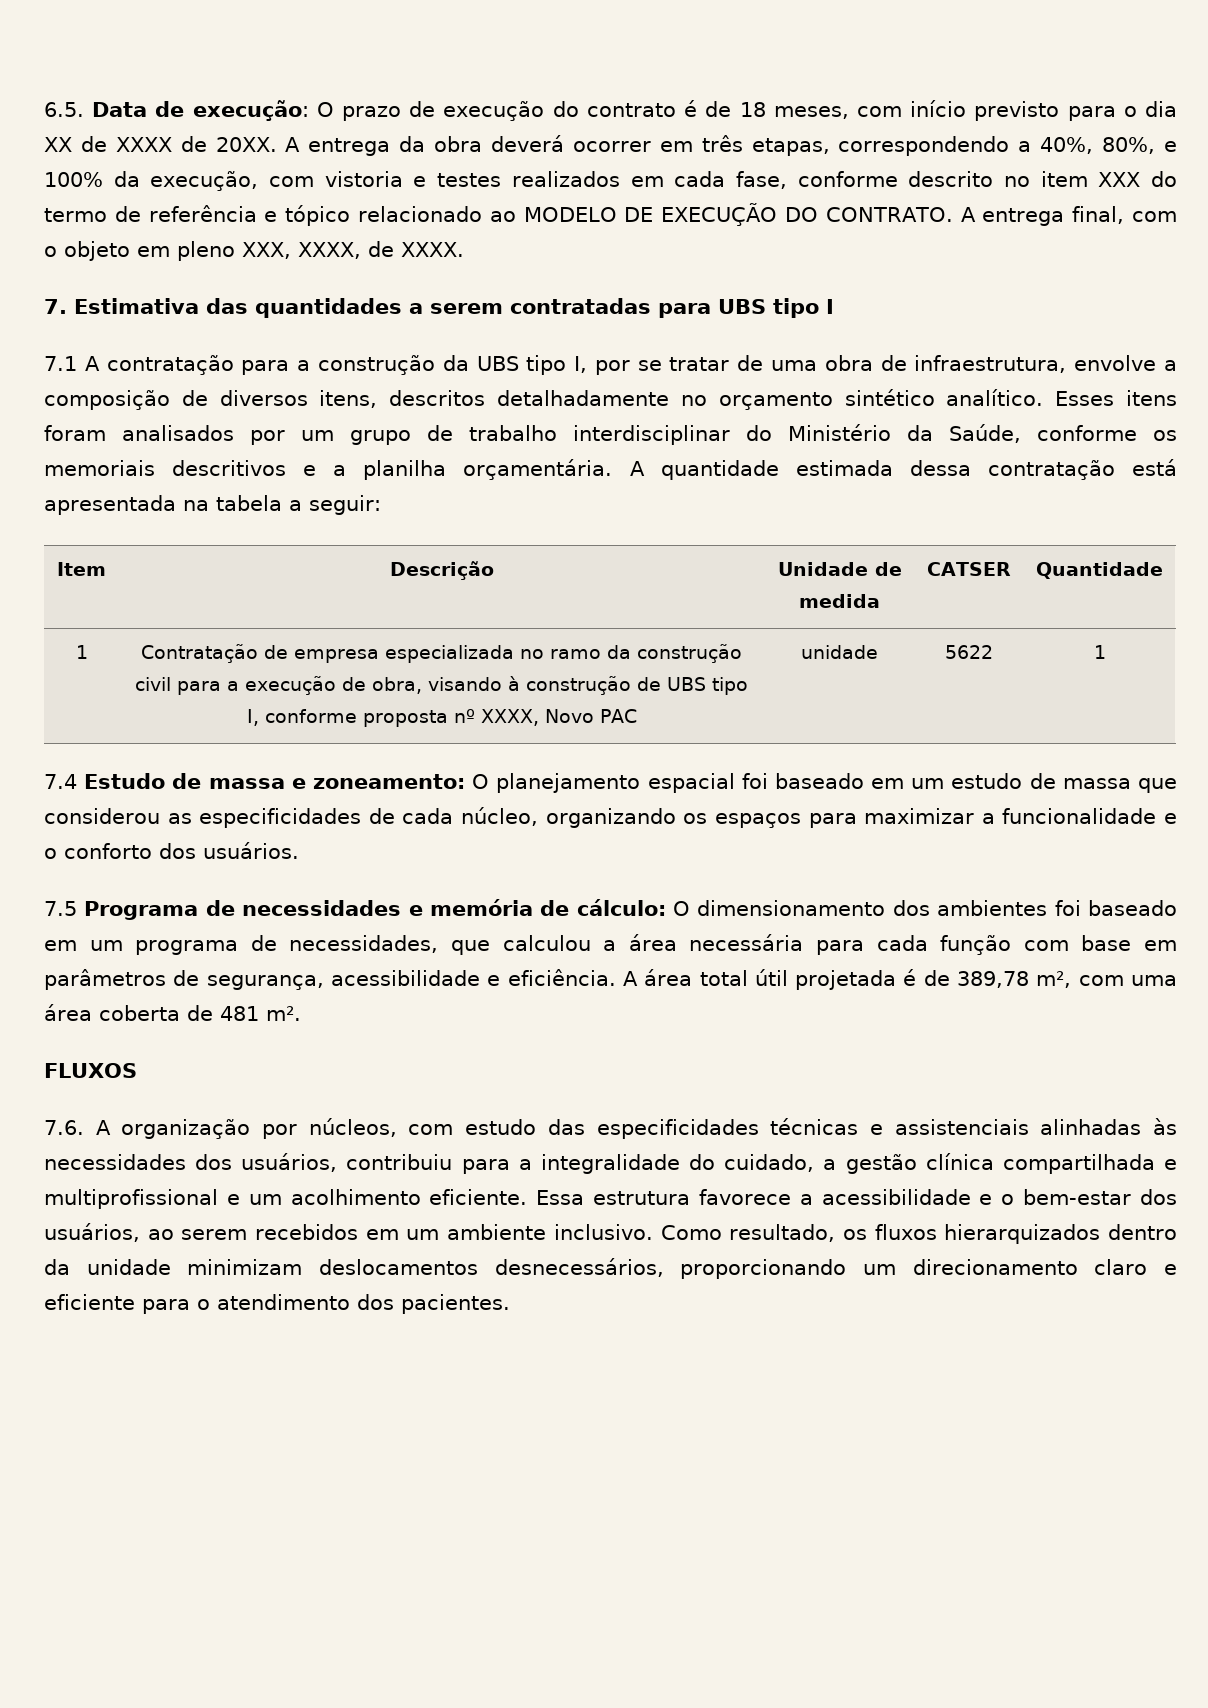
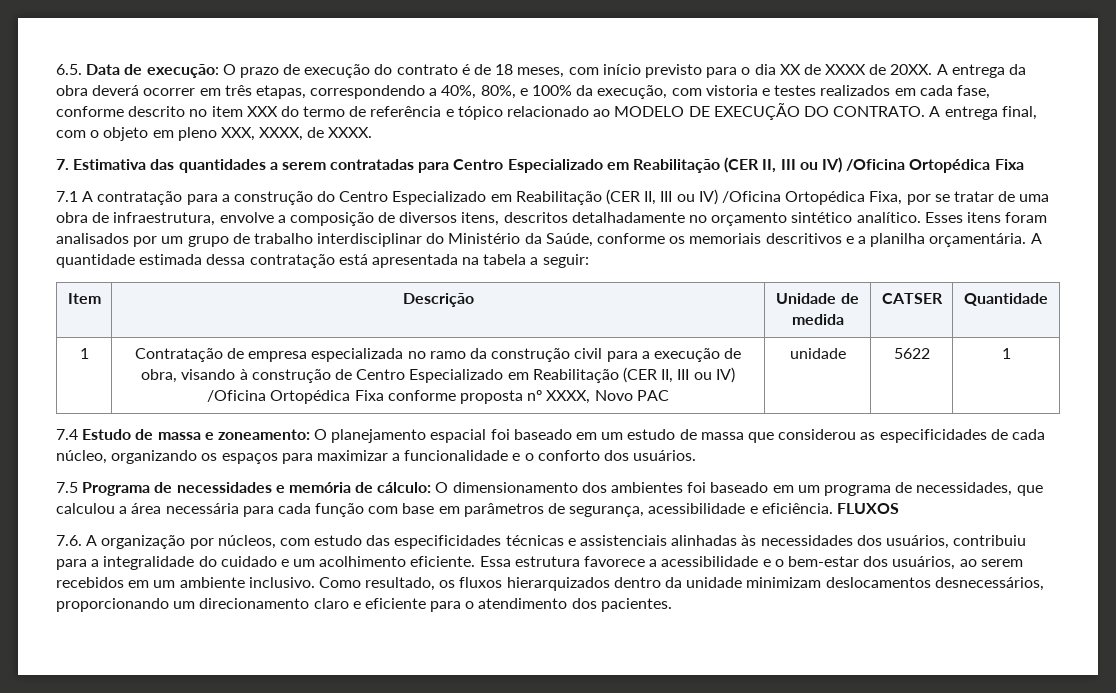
- 7. Estimativa das quantidades a serem contratadas para UBS tipo I
+ 7. Estimativa das quantidades a serem contratadas para Centro Especializado em Reabilitação (CER II, III ou IV) /Oficina Ortopédica Fixa
- 7.1 A contratação para a construção da UBS tipo I, por se tratar de uma obra de infraestrutura, envolve a composição de diversos itens, descritos detalhadamente no orçamento sintético analítico.
+ 7.1 A contratação para a construção do Centro Especializado em Reabilitação (CER II, III ou IV) /Oficina Ortopédica Fixa, por se tratar de uma obra de infraestrutura, envolve a composição de diversos itens, descritos detalhadamente no orçamento sintético analítico.
- 1 | Contratação de empresa especializada no ramo da construção civil para a execução de obra, visando à construção de UBS tipo I, conforme proposta nº XXXX, Novo PAC | unidade | 5622 | 1
+ 1 | Contratação de empresa especializada no ramo da construção civil para a execução de obra, visando à construção de Centro Especializado em Reabilitação (CER II, III ou IV) /Oficina Ortopédica Fixa conforme proposta nº XXXX, Novo PAC | unidade | 5622 | 1
- 7.5 Programa de necessidades e memória de cálculo: O dimensionamento dos ambientes foi baseado em um programa de necessidades, que calculou a área necessária para cada função com base em parâmetros de segurança, acessibilidade e eficiência. A área total útil projetada é de 389,78 m², com uma área coberta de 481 m².
- FLUXOS
+ 7.5 Programa de necessidades e memória de cálculo: O dimensionamento dos ambientes foi baseado em um programa de necessidades, que calculou a área necessária para cada função com base em parâmetros de segurança, acessibilidade e eficiência. FLUXOS
- 7.6. A organização por núcleos, com estudo das especificidades técnicas e assistenciais alinhadas às necessidades dos usuários, contribuiu para a integralidade do cuidado, a gestão clínica compartilhada e multiprofissional e um acolhimento eficiente.
+ 7.6. A organização por núcleos, com estudo das especificidades técnicas e assistenciais alinhadas às necessidades dos usuários, contribuiu para a integralidade do cuidado e um acolhimento eficiente.

